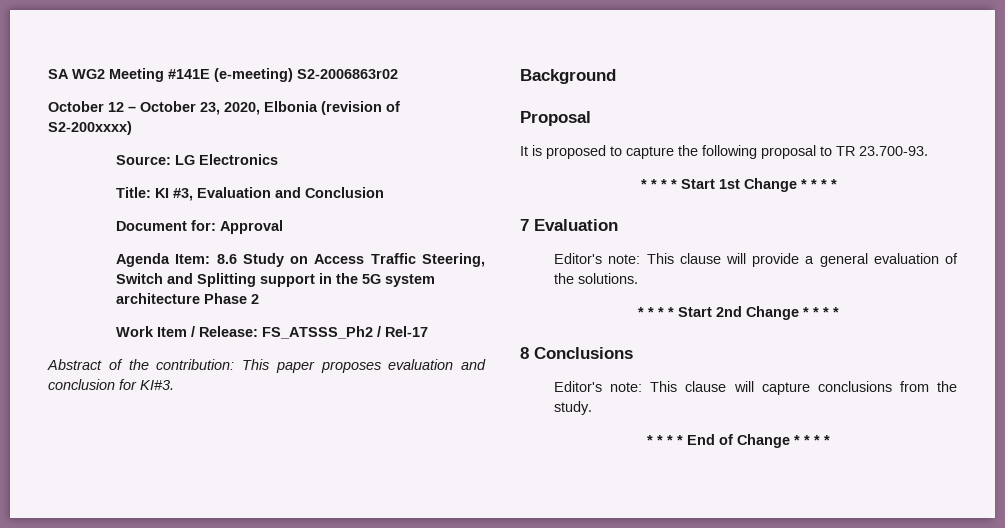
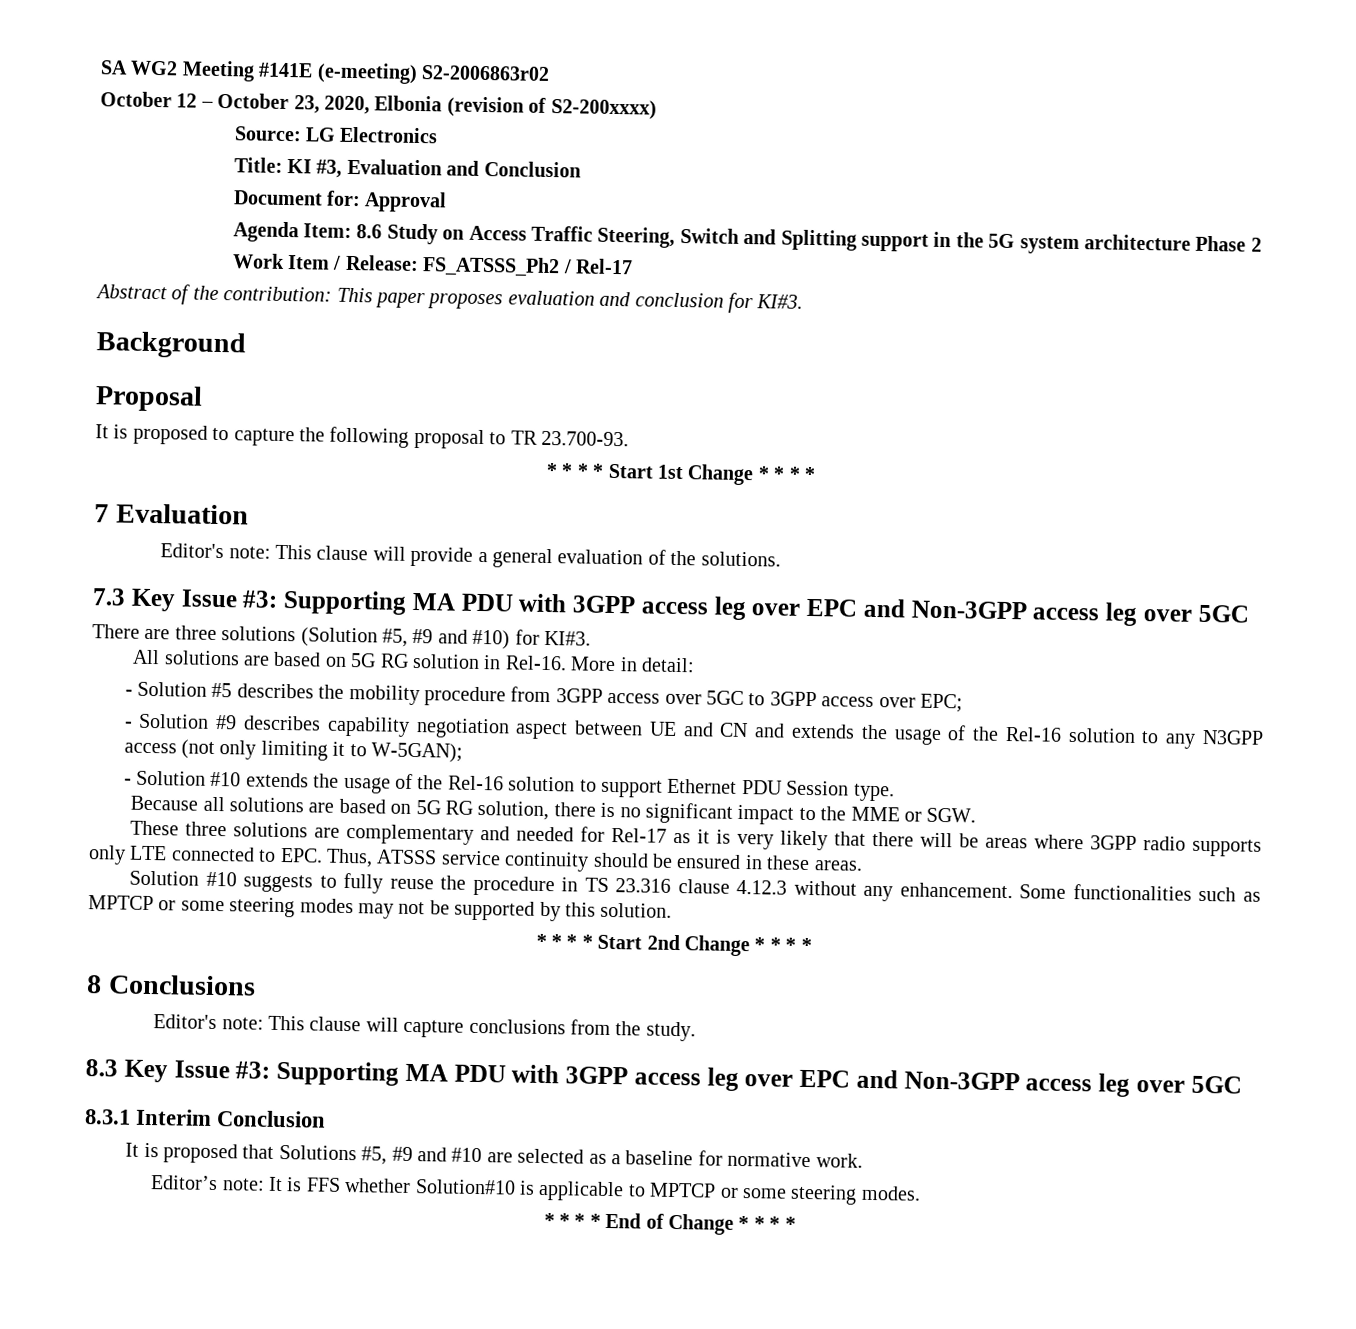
+ 7.3 Key Issue #3: Supporting MA PDU with 3GPP access leg over EPC and Non-3GPP access leg over 5GC
+ There are three solutions (Solution #5, #9 and #10) for KI#3.
+ All solutions are based on 5G RG solution in Rel-16. More in detail:
+ - Solution #5 describes the mobility procedure from 3GPP access over 5GC to 3GPP access over EPC;
+ - Solution #9 describes capability negotiation aspect between UE and CN and extends the usage of the Rel-16 solution to any N3GPP access (not only limiting it to W-5GAN);
+ - Solution #10 extends the usage of the Rel-16 solution to support Ethernet PDU Session type.
+ Because all solutions are based on 5G RG solution, there is no significant impact to the MME or SGW.
+ These three solutions are complementary and needed for Rel-17 as it is very likely that there will be areas where 3GPP radio supports only LTE connected to EPC. Thus, ATSSS service continuity should be ensured in these areas.
+ Solution #10 suggests to fully reuse the procedure in TS 23.316 clause 4.12.3 without any enhancement. Some functionalities such as MPTCP or some steering modes may not be supported by this solution.
+ 8.3 Key Issue #3: Supporting MA PDU with 3GPP access leg over EPC and Non-3GPP access leg over 5GC
+ 8.3.1 Interim Conclusion
+ It is proposed that Solutions #5, #9 and #10 are selected as a baseline for normative work.
+ Editor’s note: It is FFS whether Solution#10 is applicable to MPTCP or some steering modes.

